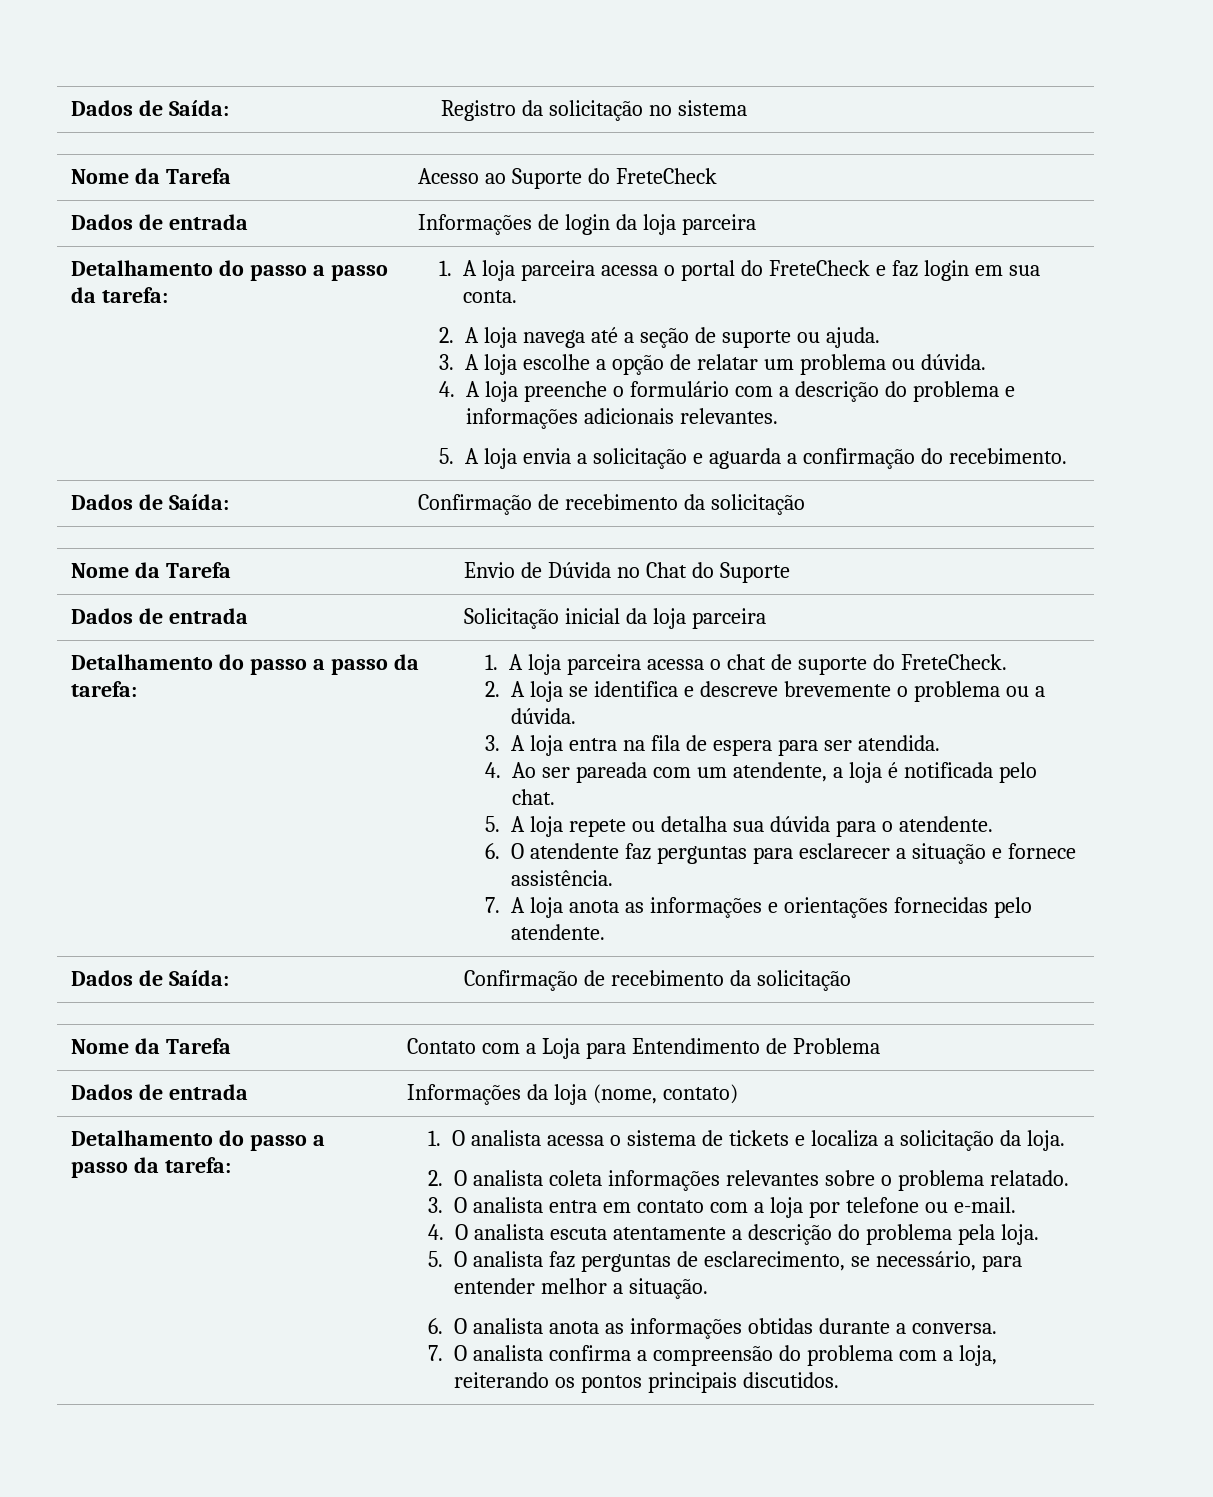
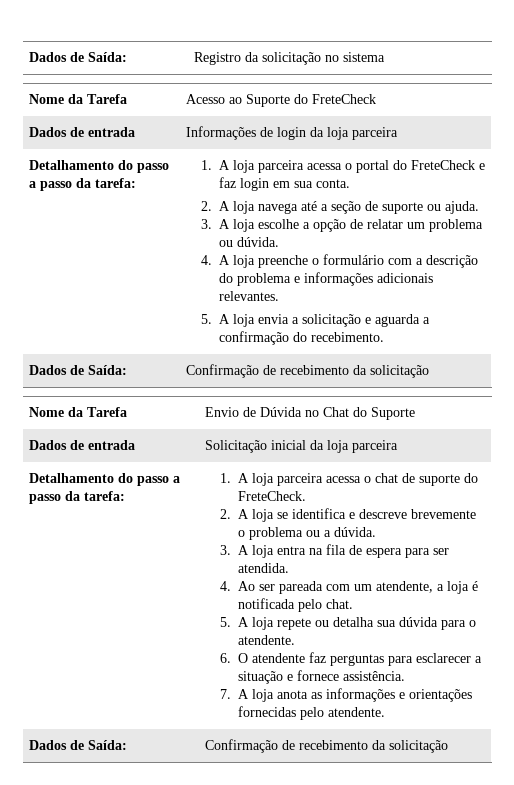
- Nome da Tarefa | Contato com a Loja para Entendimento de Problema
- Dados de entrada | Informações da loja (nome, contato)
- Detalhamento do passo a passo da tarefa: | 1. O analista acessa o sistema de tickets e localiza a solicitação da loja.
- 2. O analista coleta informações relevantes sobre o problema relatado.
- 3. O analista entra em contato com a loja por telefone ou e-mail.
- 4. O analista escuta atentamente a descrição do problema pela loja.
- 5. O analista faz perguntas de esclarecimento, se necessário, para entender melhor a situação.
- 6. O analista anota as informações obtidas durante a conversa.
- 7. O analista confirma a compreensão do problema com a loja, reiterando os pontos principais discutidos.

